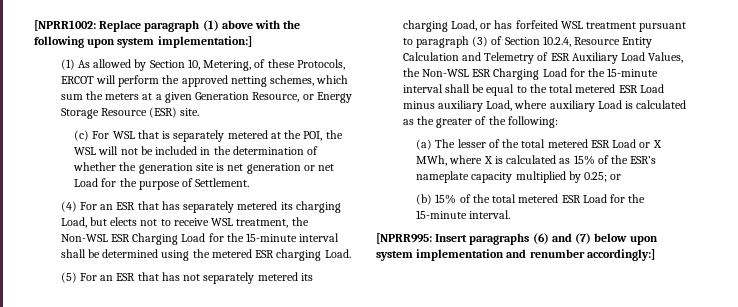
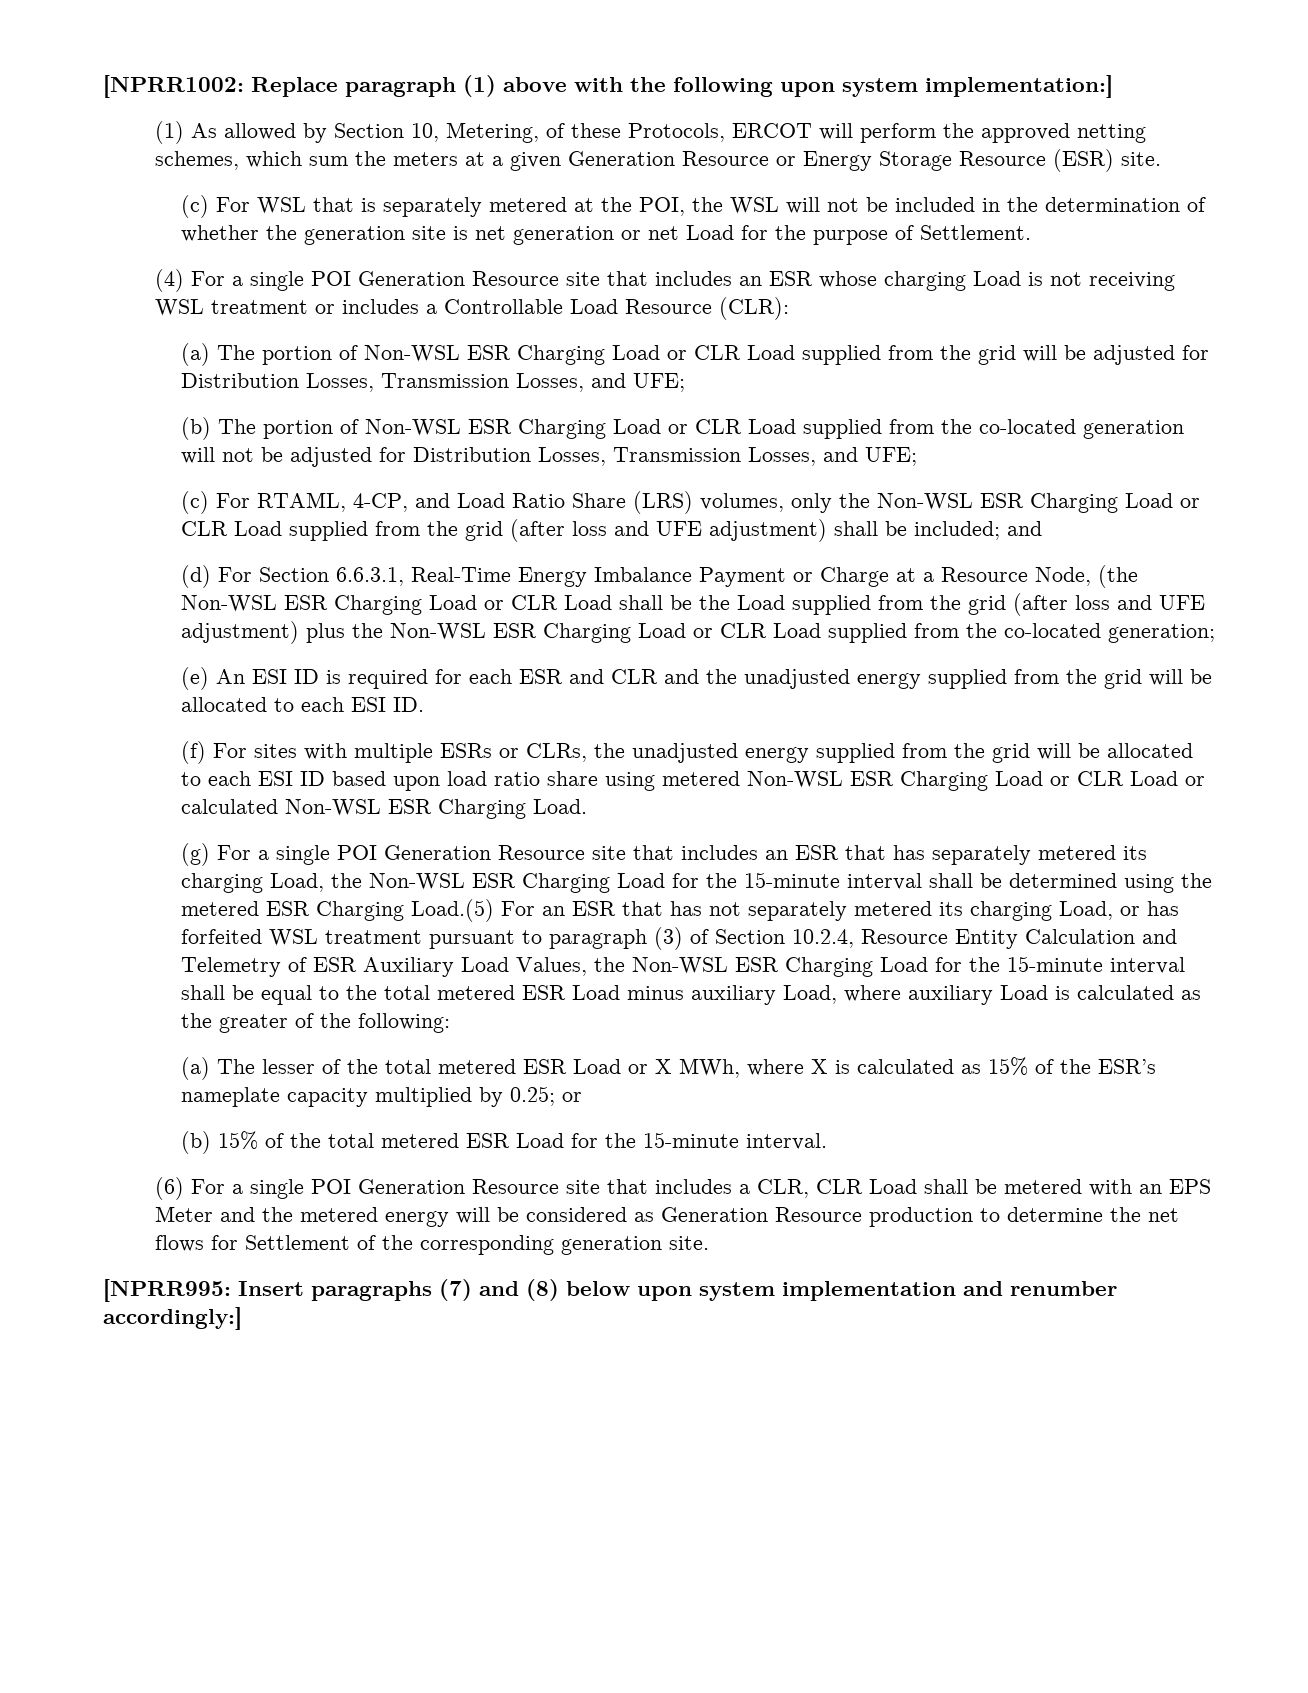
- (1) As allowed by Section 10, Metering, of these Protocols, ERCOT will perform the approved netting schemes, which sum the meters at a given Generation Resource, or Energy Storage Resource (ESR) site.
+ (1) As allowed by Section 10, Metering, of these Protocols, ERCOT will perform the approved netting schemes, which sum the meters at a given Generation Resource or Energy Storage Resource (ESR) site.
- (4) For an ESR that has separately metered its charging Load, but elects not to receive WSL treatment, the Non-WSL ESR Charging Load for the 15-minute interval shall be determined using the metered ESR charging Load.
- (5) For an ESR that has not separately metered its charging Load, or has forfeited WSL treatment pursuant to paragraph (3) of Section 10.2.4, Resource Entity Calculation and Telemetry of ESR Auxiliary Load Values, the Non-WSL ESR Charging Load for the 15-minute interval shall be equal to the total metered ESR Load minus auxiliary Load, where auxiliary Load is calculated as the greater of the following:
+ (4) For a single POI Generation Resource site that includes an ESR whose charging Load is not receiving WSL treatment or includes a Controllable Load Resource (CLR):
+ (a) The portion of Non-WSL ESR Charging Load or CLR Load supplied from the grid will be adjusted for Distribution Losses, Transmission Losses, and UFE;
+ (b) The portion of Non-WSL ESR Charging Load or CLR Load supplied from the co-located generation will not be adjusted for Distribution Losses, Transmission Losses, and UFE;
+ (c) For RTAML, 4-CP, and Load Ratio Share (LRS) volumes, only the Non-WSL ESR Charging Load or CLR Load supplied from the grid (after loss and UFE adjustment) shall be included; and
+ (d) For Section 6.6.3.1, Real-Time Energy Imbalance Payment or Charge at a Resource Node, (the Non-WSL ESR Charging Load or CLR Load shall be the Load supplied from the grid (after loss and UFE adjustment) plus the Non-WSL ESR Charging Load or CLR Load supplied from the co-located generation;
+ (e) An ESI ID is required for each ESR and CLR and the unadjusted energy supplied from the grid will be allocated to each ESI ID.
+ (f) For sites with multiple ESRs or CLRs, the unadjusted energy supplied from the grid will be allocated to each ESI ID based upon load ratio share using metered Non-WSL ESR Charging Load or CLR Load or calculated Non-WSL ESR Charging Load.
+ (g) For a single POI Generation Resource site that includes an ESR that has separately metered its charging Load, the Non-WSL ESR Charging Load for the 15-minute interval shall be determined using the metered ESR Charging Load.(5) For an ESR that has not separately metered its charging Load, or has forfeited WSL treatment pursuant to paragraph (3) of Section 10.2.4, Resource Entity Calculation and Telemetry of ESR Auxiliary Load Values, the Non-WSL ESR Charging Load for the 15-minute interval shall be equal to the total metered ESR Load minus auxiliary Load, where auxiliary Load is calculated as the greater of the following:
+ (6) For a single POI Generation Resource site that includes a CLR, CLR Load shall be metered with an EPS Meter and the metered energy will be considered as Generation Resource production to determine the net flows for Settlement of the corresponding generation site.
- [NPRR995: Insert paragraphs (6) and (7) below upon system implementation and renumber accordingly:]
+ [NPRR995: Insert paragraphs (7) and (8) below upon system implementation and renumber accordingly:]

